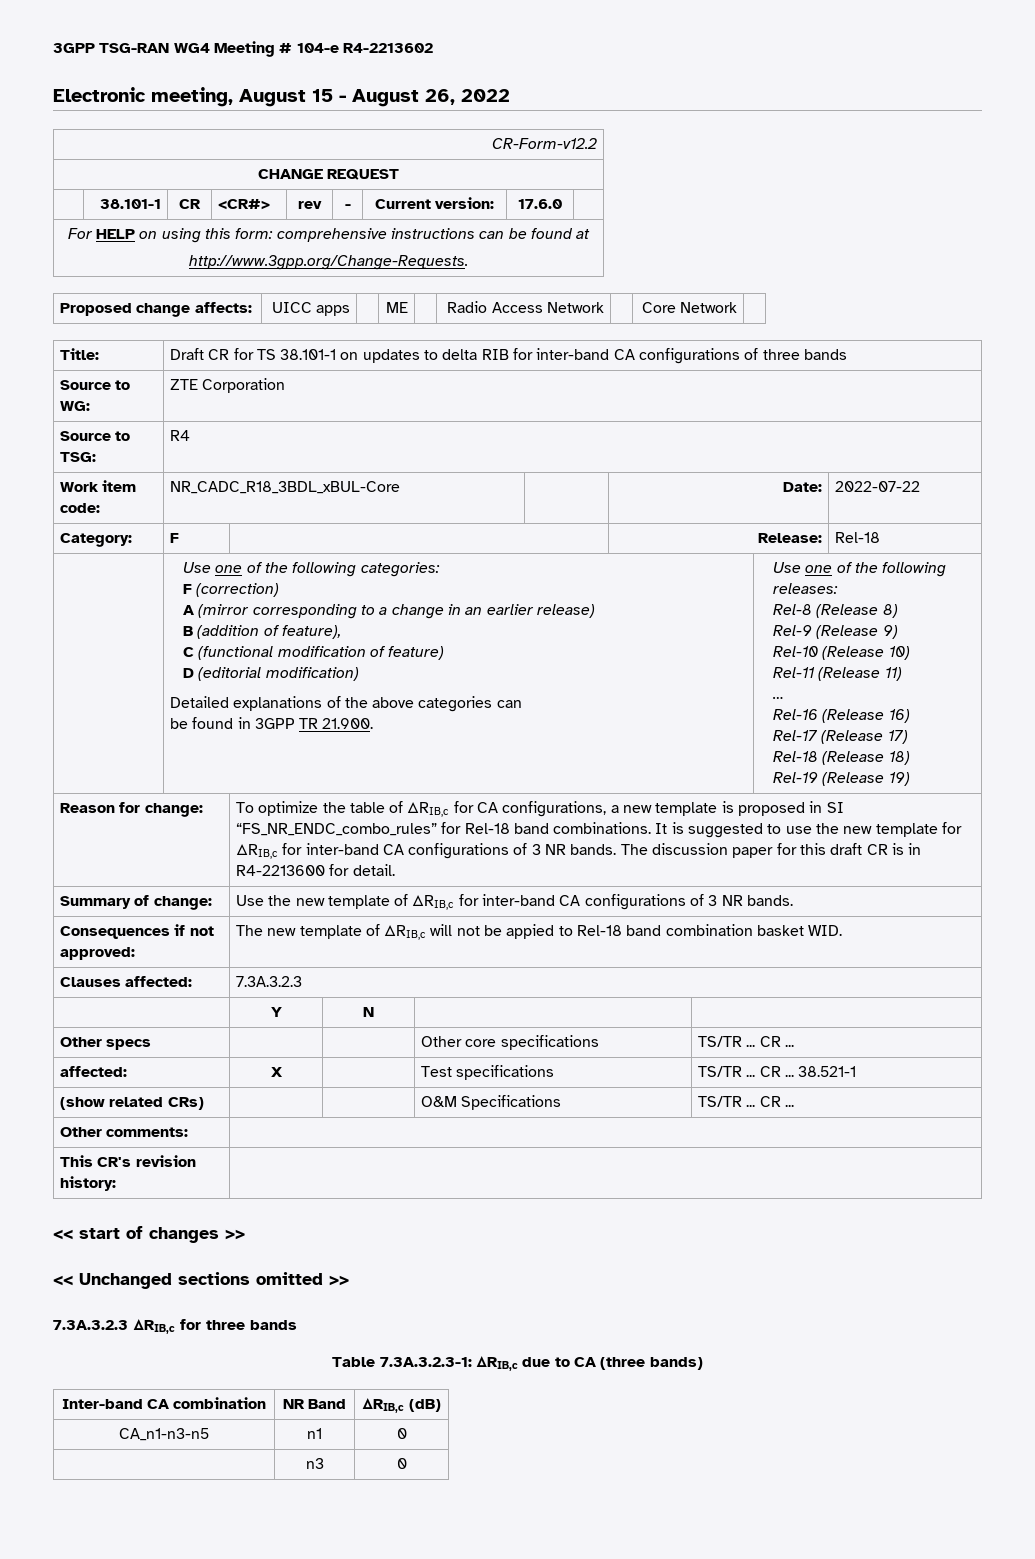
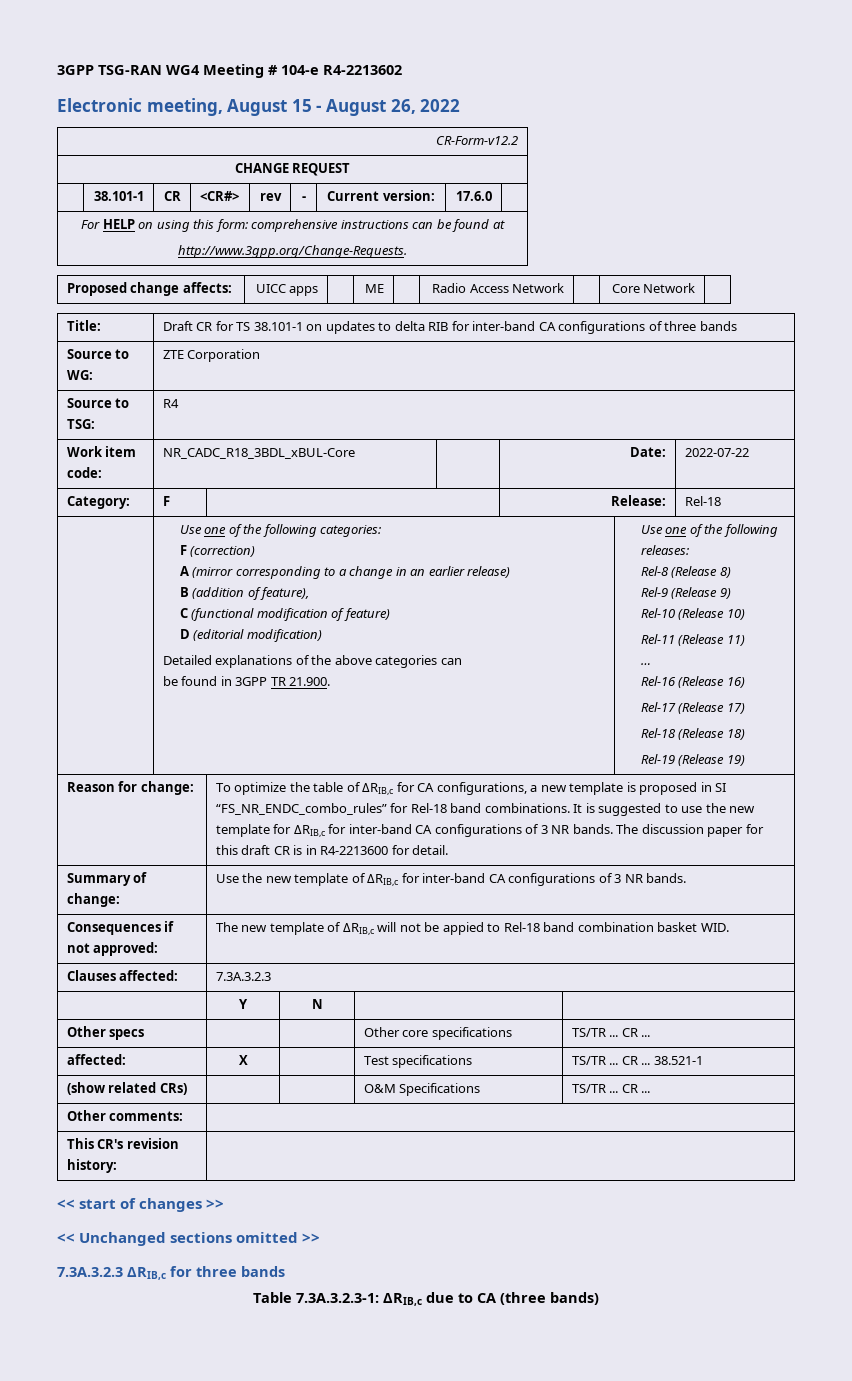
- Inter-band CA combination | NR Band | ΔRIB,c (dB)
- CA_n1-n3-n5 | n1 | 0
- | n3 | 0

